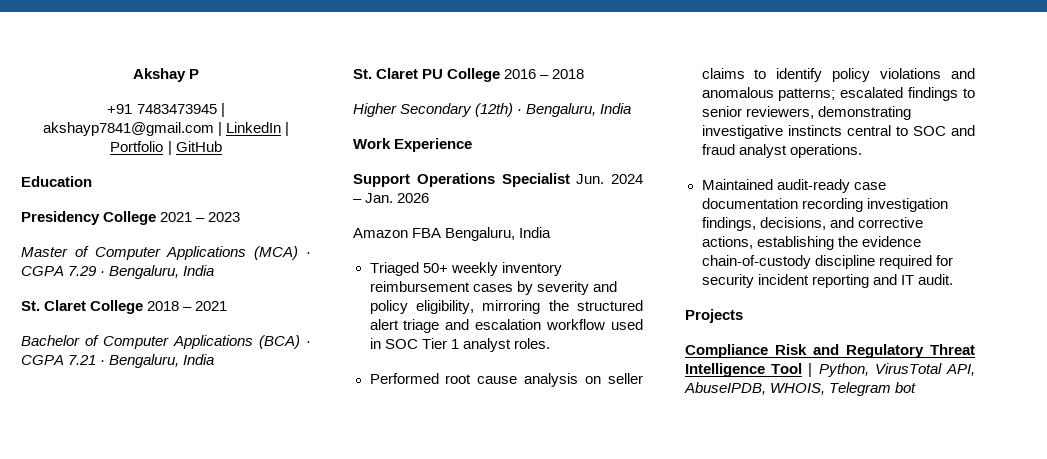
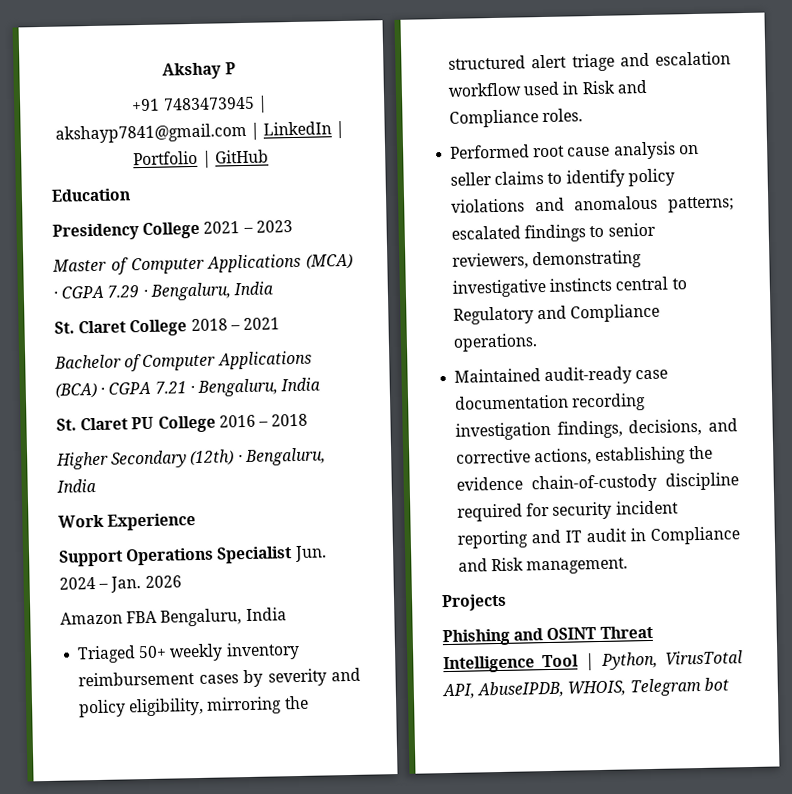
- Triaged 50+ weekly inventory reimbursement cases by severity and policy eligibility, mirroring the structured alert triage and escalation workflow used in SOC Tier 1 analyst roles.
+ Triaged 50+ weekly inventory reimbursement cases by severity and policy eligibility, mirroring the structured alert triage and escalation workflow used in Risk and Compliance roles.
- Performed root cause analysis on seller claims to identify policy violations and anomalous patterns; escalated findings to senior reviewers, demonstrating investigative instincts central to SOC and fraud analyst operations.
+ Performed root cause analysis on seller claims to identify policy violations and anomalous patterns; escalated findings to senior reviewers, demonstrating investigative instincts central to Regulatory and Compliance operations.
- Maintained audit-ready case documentation recording investigation findings, decisions, and corrective actions, establishing the evidence chain-of-custody discipline required for security incident reporting and IT audit.
+ Maintained audit-ready case documentation recording investigation findings, decisions, and corrective actions, establishing the evidence chain-of-custody discipline required for security incident reporting and IT audit in Compliance and Risk management.
  Projects
- Compliance Risk and Regulatory Threat Intelligence Tool | Python, VirusTotal API, AbuseIPDB, WHOIS, Telegram bot
+ Phishing and OSINT Threat Intelligence Tool | Python, VirusTotal API, AbuseIPDB, WHOIS, Telegram bot

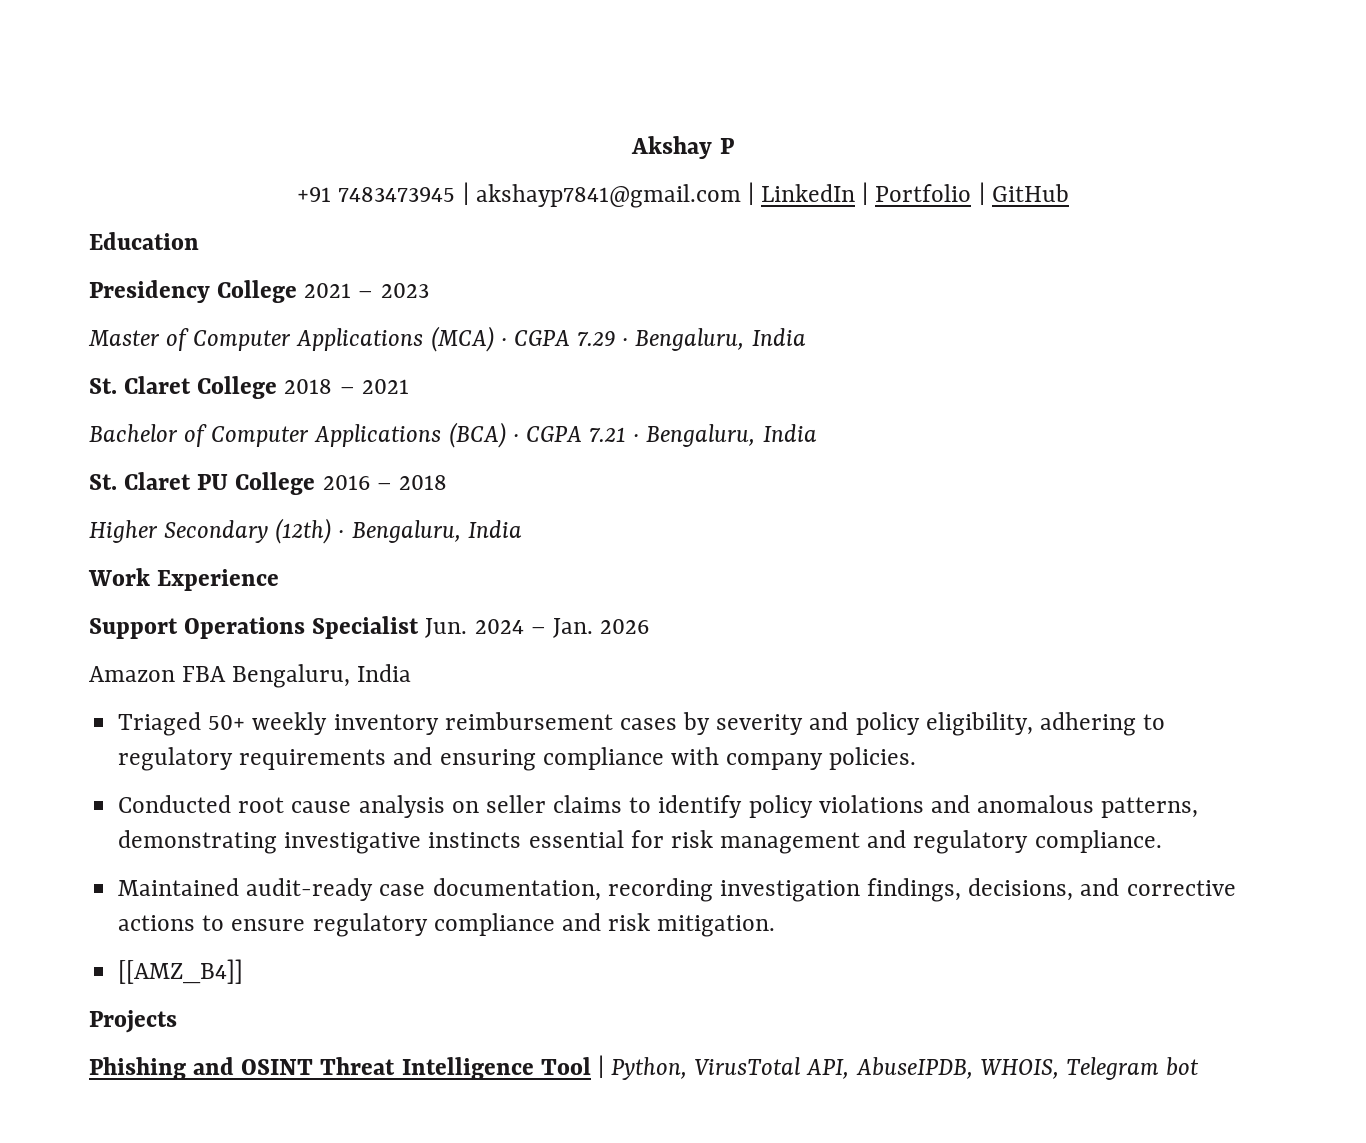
- Triaged 50+ weekly inventory reimbursement cases by severity and policy eligibility, mirroring the structured alert triage and escalation workflow used in Risk and Compliance roles.
- Performed root cause analysis on seller claims to identify policy violations and anomalous patterns; escalated findings to senior reviewers, demonstrating investigative instincts central to Regulatory and Compliance operations.
+ Triaged 50+ weekly inventory reimbursement cases by severity and policy eligibility, adhering to regulatory requirements and ensuring compliance with company policies.
+ Conducted root cause analysis on seller claims to identify policy violations and anomalous patterns, demonstrating investigative instincts essential for risk management and regulatory compliance.
- Maintained audit-ready case documentation recording investigation findings, decisions, and corrective actions, establishing the evidence chain-of-custody discipline required for security incident reporting and IT audit in Compliance and Risk management.
+ Maintained audit-ready case documentation, recording investigation findings, decisions, and corrective actions to ensure regulatory compliance and risk mitigation.
+ [[AMZ_B4]]

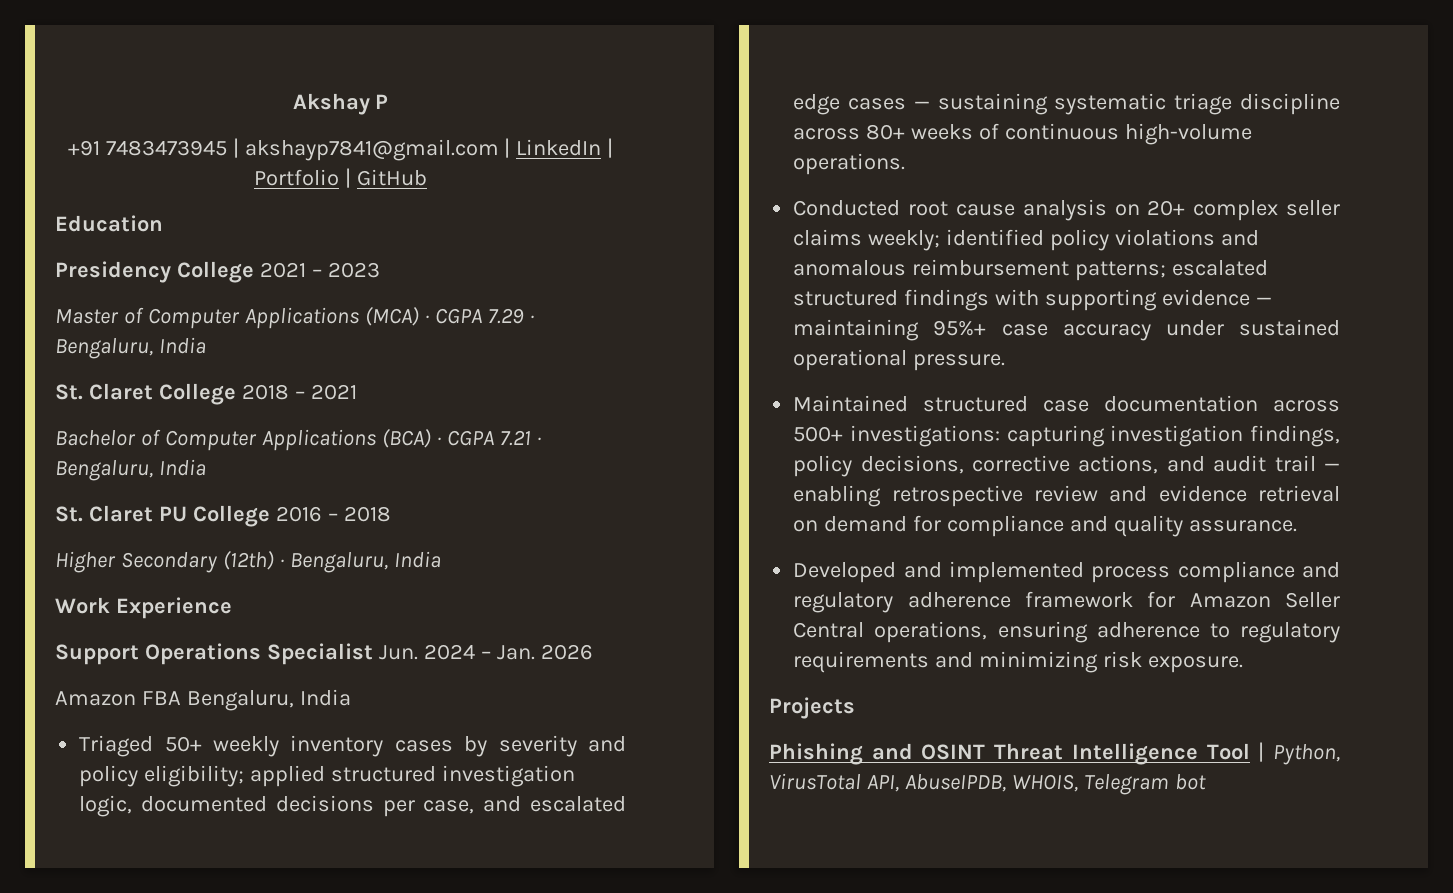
- Triaged 50+ weekly inventory reimbursement cases by severity and policy eligibility, adhering to regulatory requirements and ensuring compliance with company policies.
+ Triaged 50+ weekly inventory cases by severity and policy eligibility; applied structured investigation logic, documented decisions per case, and escalated edge cases — sustaining systematic triage discipline across 80+ weeks of continuous high-volume operations.
- Conducted root cause analysis on seller claims to identify policy violations and anomalous patterns, demonstrating investigative instincts essential for risk management and regulatory compliance.
- Maintained audit-ready case documentation, recording investigation findings, decisions, and corrective actions to ensure regulatory compliance and risk mitigation.
- [[AMZ_B4]]
+ Conducted root cause analysis on 20+ complex seller claims weekly; identified policy violations and anomalous reimbursement patterns; escalated structured findings with supporting evidence — maintaining 95%+ case accuracy under sustained operational pressure.
+ Maintained structured case documentation across 500+ investigations: capturing investigation findings, policy decisions, corrective actions, and audit trail — enabling retrospective review and evidence retrieval on demand for compliance and quality assurance.
+ Developed and implemented process compliance and regulatory adherence framework for Amazon Seller Central operations, ensuring adherence to regulatory requirements and minimizing risk exposure.

